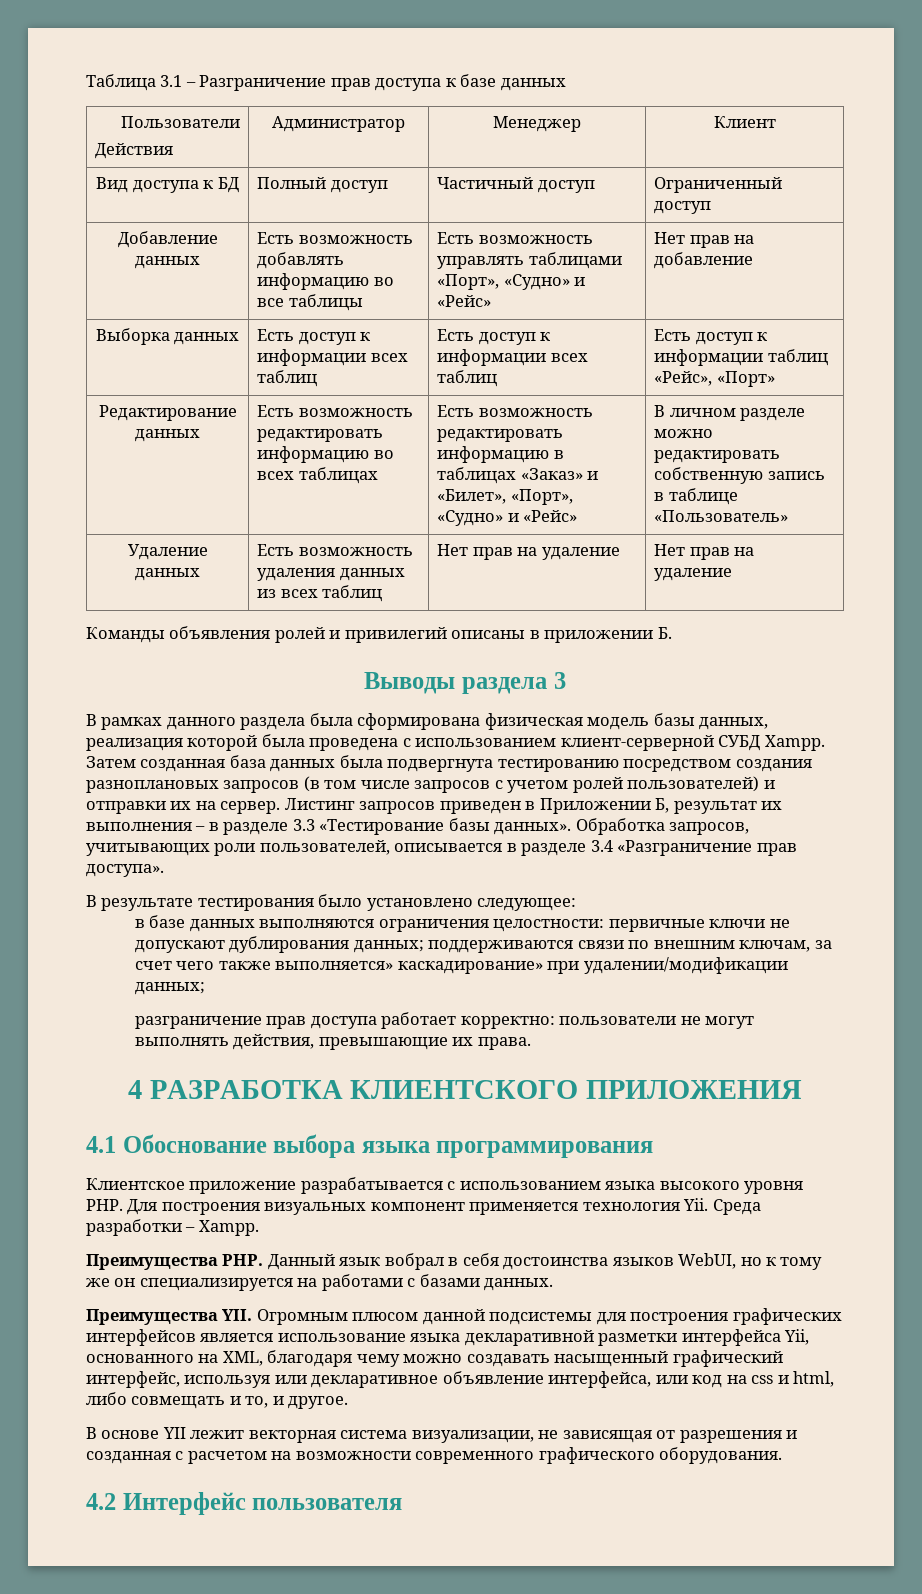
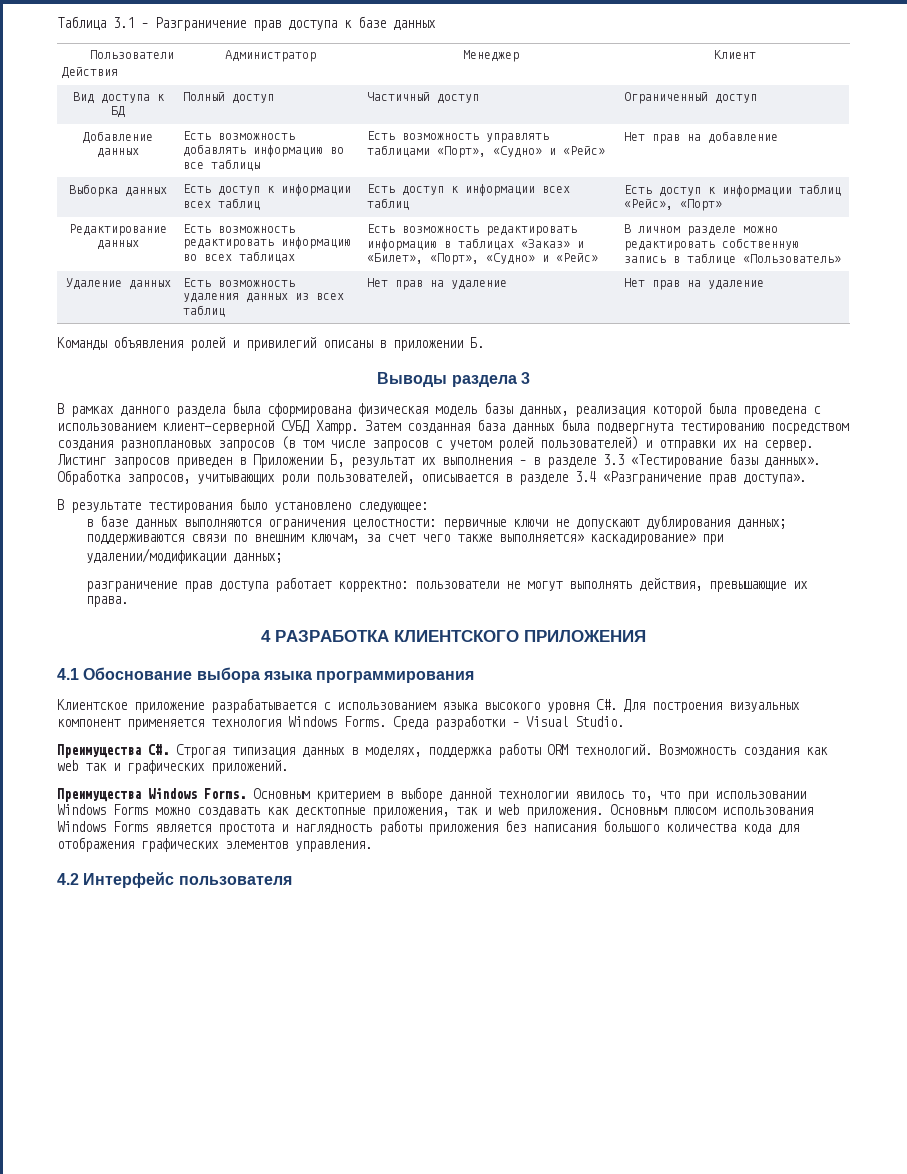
- Клиентское приложение разрабатывается с использованием языка высокого уровня PHP. Для построения визуальных компонент применяется технология Yii. Среда разработки – Xampp.
- Преимущества PHP. Данный язык вобрал в себя достоинства языков WebUI, но к тому же он специализируется на работами с базами данных.
- Преимущества YII. Огромным плюсом данной подсистемы для построения графических интерфейсов является использование языка декларативной разметки интерфейса Yii, основанного на XML, благодаря чему можно создавать насыщенный графический интерфейс, используя или декларативное объявление интерфейса, или код на css и html, либо совмещать и то, и другое.
- В основе YII лежит векторная система визуализации, не зависящая от разрешения и созданная с расчетом на возможности современного графического оборудования.
+ Клиентское приложение разрабатывается с использованием языка высокого уровня C#. Для построения визуальных компонент применяется технология Windows Forms. Среда разработки – Visual Studio.
+ Преимущества C#. Строгая типизация данных в моделях, поддержка работы ORM технологий. Возможность создания как web так и графических приложений.
+ Преимущества Windows Forms. Основным критерием в выборе данной технологии явилось то, что при использовании Windows Forms можно создавать как десктопные приложения, так и web приложения. Основным плюсом использования Windows Forms является простота и наглядность работы приложения без написания большого количества кода для отображения графических элементов управления.

